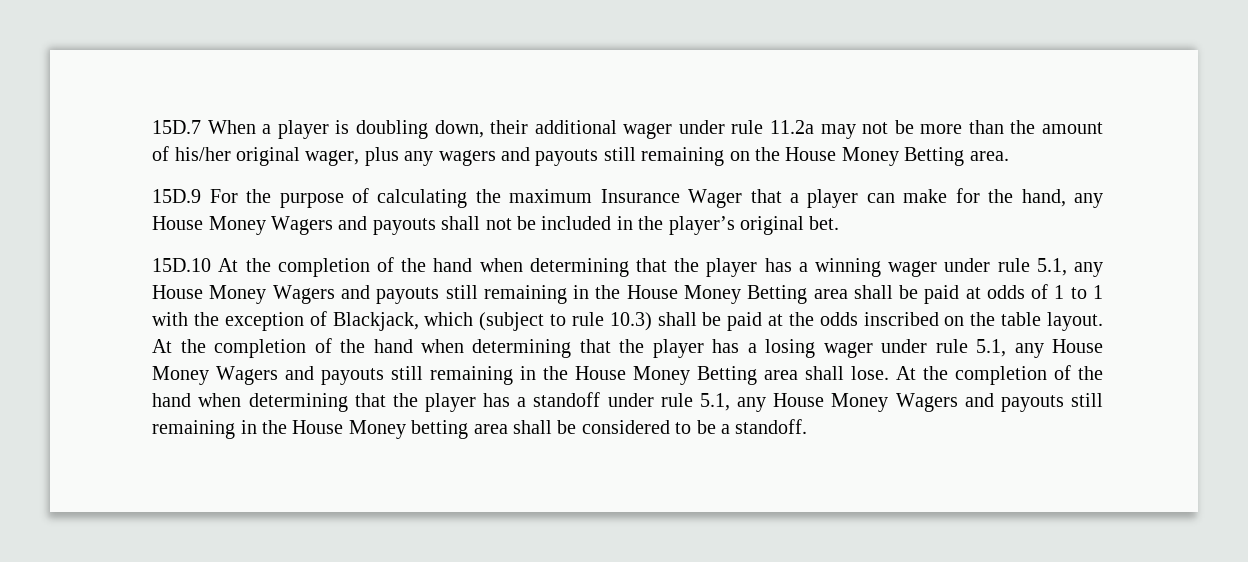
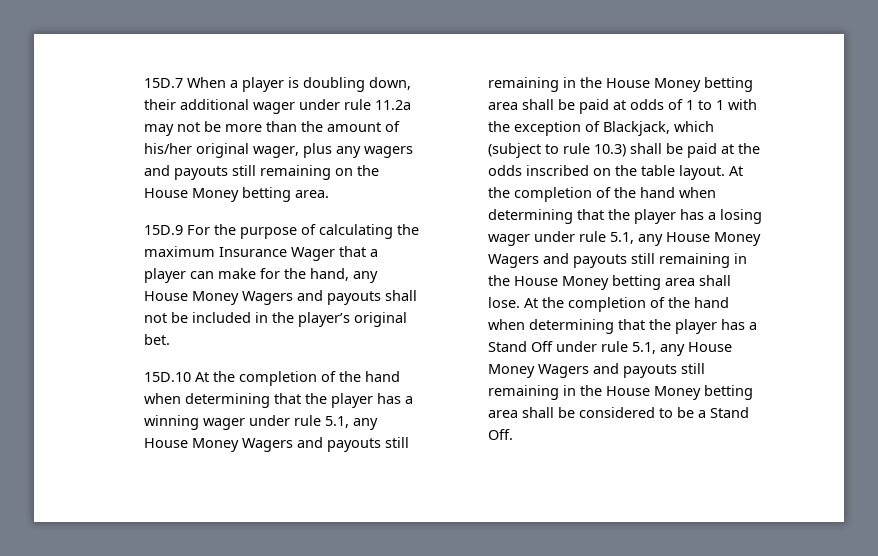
- 15D.7 When a player is doubling down, their additional wager under rule 11.2a may not be more than the amount of his/her original wager, plus any wagers and payouts still remaining on the House Money Betting area.
+ 15D.7 When a player is doubling down, their additional wager under rule 11.2a may not be more than the amount of his/her original wager, plus any wagers and payouts still remaining on the House Money betting area.
- 15D.10 At the completion of the hand when determining that the player has a winning wager under rule 5.1, any House Money Wagers and payouts still remaining in the House Money Betting area shall be paid at odds of 1 to 1 with the exception of Blackjack, which (subject to rule 10.3) shall be paid at the odds inscribed on the table layout.
+ 15D.10 At the completion of the hand when determining that the player has a winning wager under rule 5.1, any House Money Wagers and payouts still remaining in the House Money betting area shall be paid at odds of 1 to 1 with the exception of Blackjack, which (subject to rule 10.3) shall be paid at the odds inscribed on the table layout.
- At the completion of the hand when determining that the player has a losing wager under rule 5.1, any House Money Wagers and payouts still remaining in the House Money Betting area shall lose.
+ At the completion of the hand when determining that the player has a losing wager under rule 5.1, any House Money Wagers and payouts still remaining in the House Money betting area shall lose.
- At the completion of the hand when determining that the player has a standoff under rule 5.1, any House Money Wagers and payouts still remaining in the House Money betting area shall be considered to be a standoff.
+ At the completion of the hand when determining that the player has a Stand Off under rule 5.1, any House Money Wagers and payouts still remaining in the House Money betting area shall be considered to be a Stand Off.

